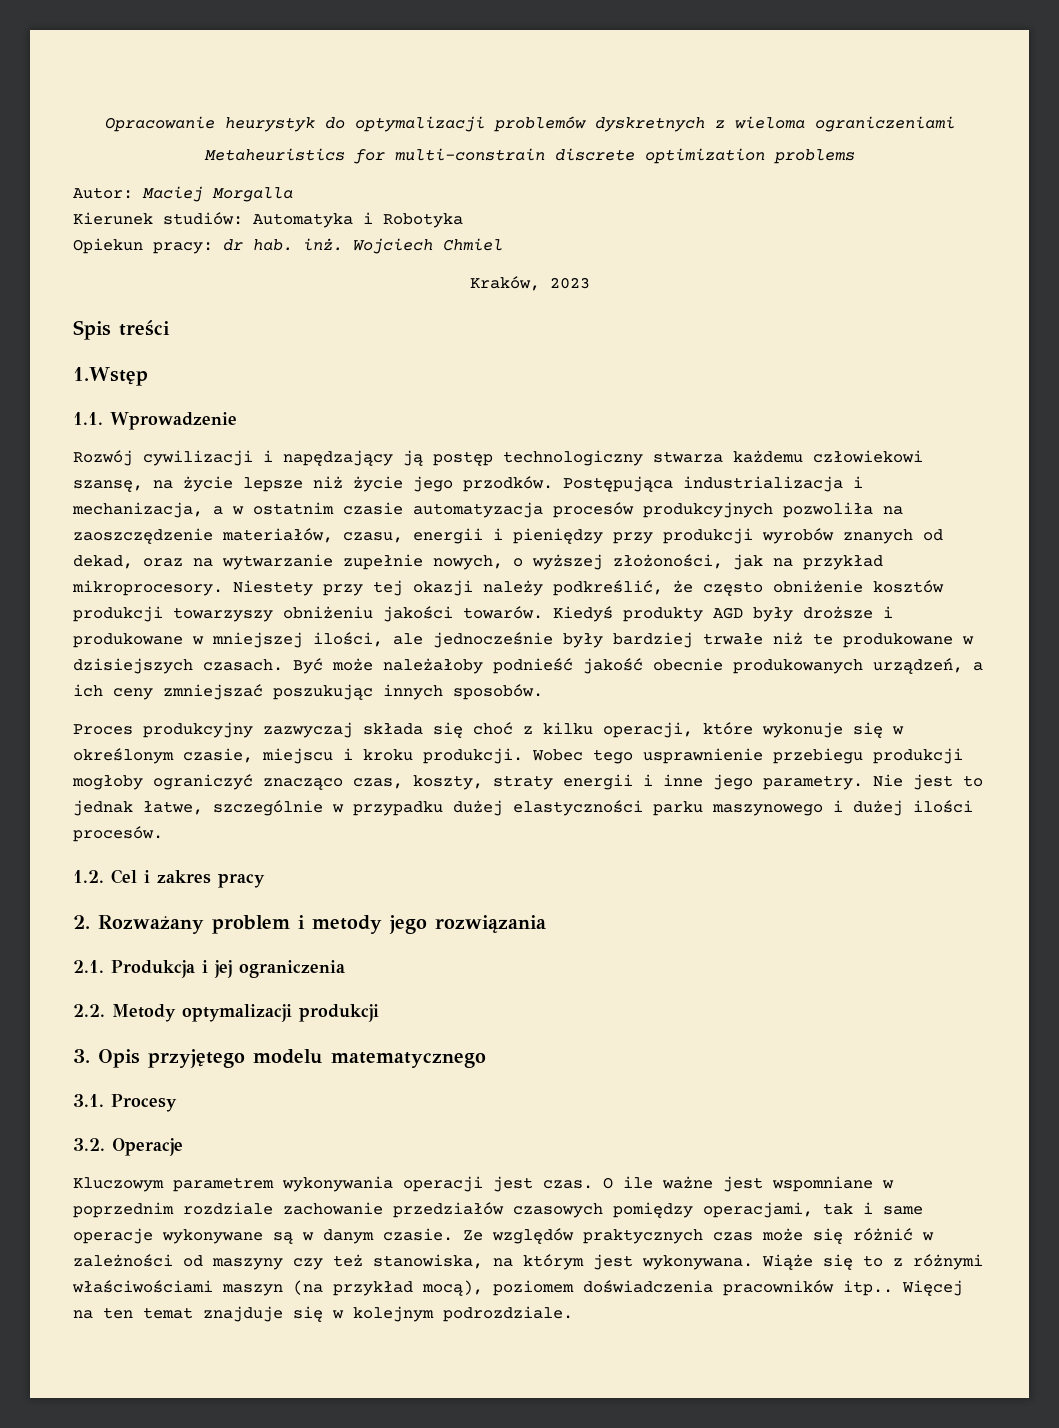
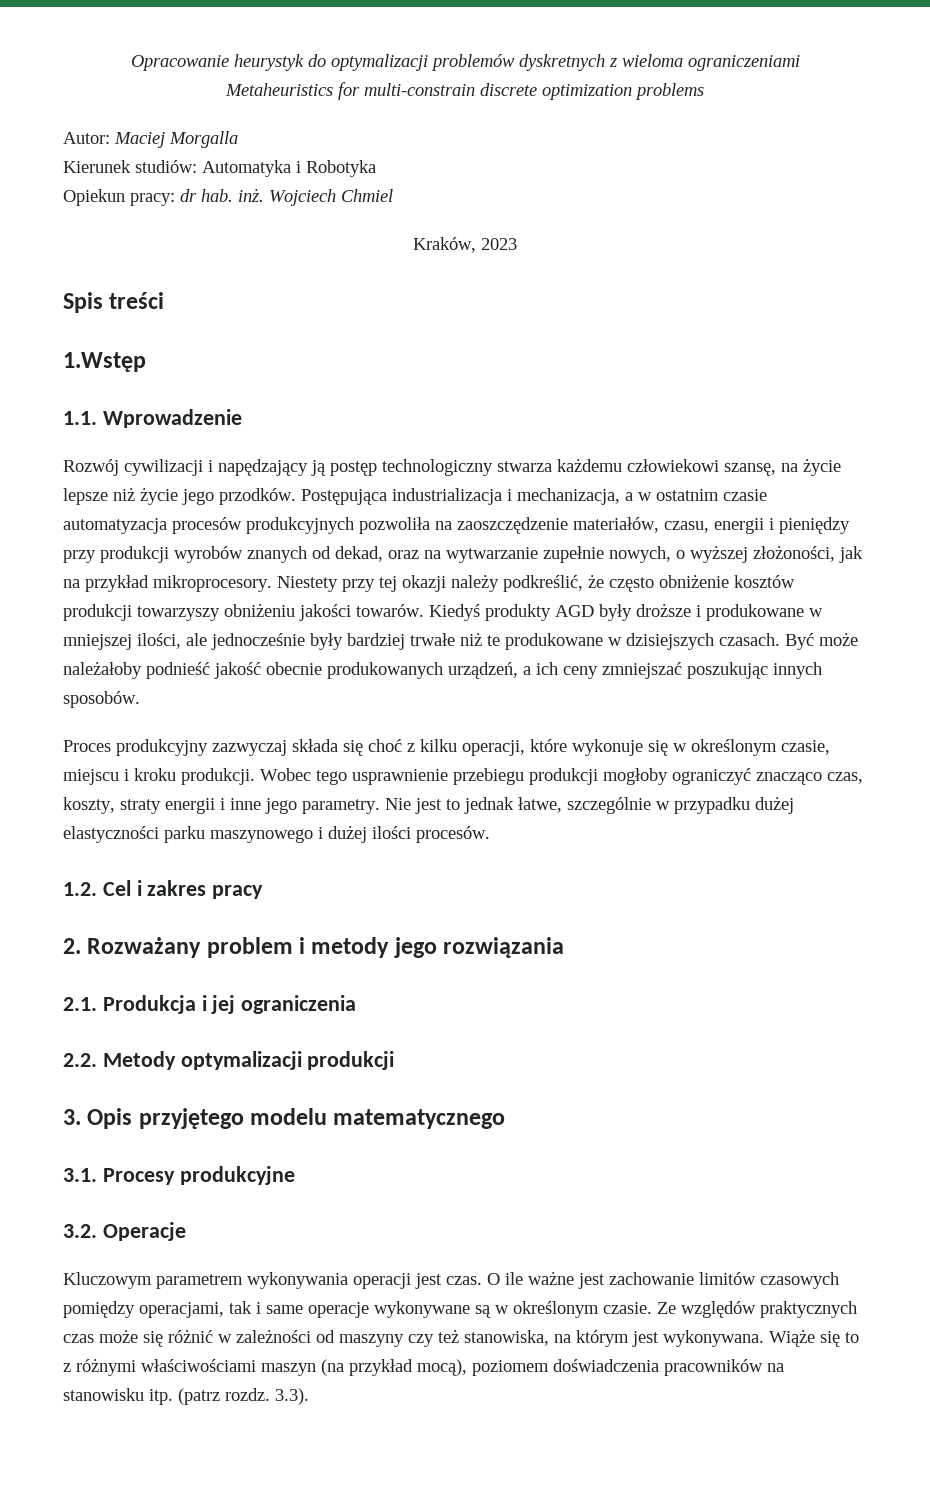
- 3.1. Procesy
+ 3.1. Procesy produkcyjne
- O ile ważne jest wspomniane w poprzednim rozdziale zachowanie przedziałów czasowych pomiędzy operacjami, tak i same operacje wykonywane są w danym czasie.
+ O ile ważne jest zachowanie limitów czasowych pomiędzy operacjami, tak i same operacje wykonywane są w określonym czasie.
- Wiąże się to z różnymi właściwościami maszyn (na przykład mocą), poziomem doświadczenia pracowników itp.. Więcej na ten temat znajduje się w kolejnym podrozdziale.
+ Wiąże się to z różnymi właściwościami maszyn (na przykład mocą), poziomem doświadczenia pracowników na stanowisku itp. (patrz rozdz. 3.3).

